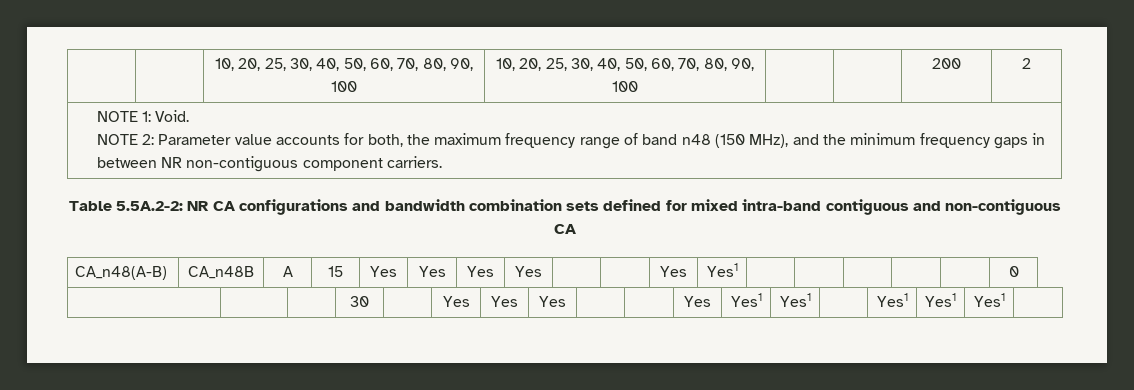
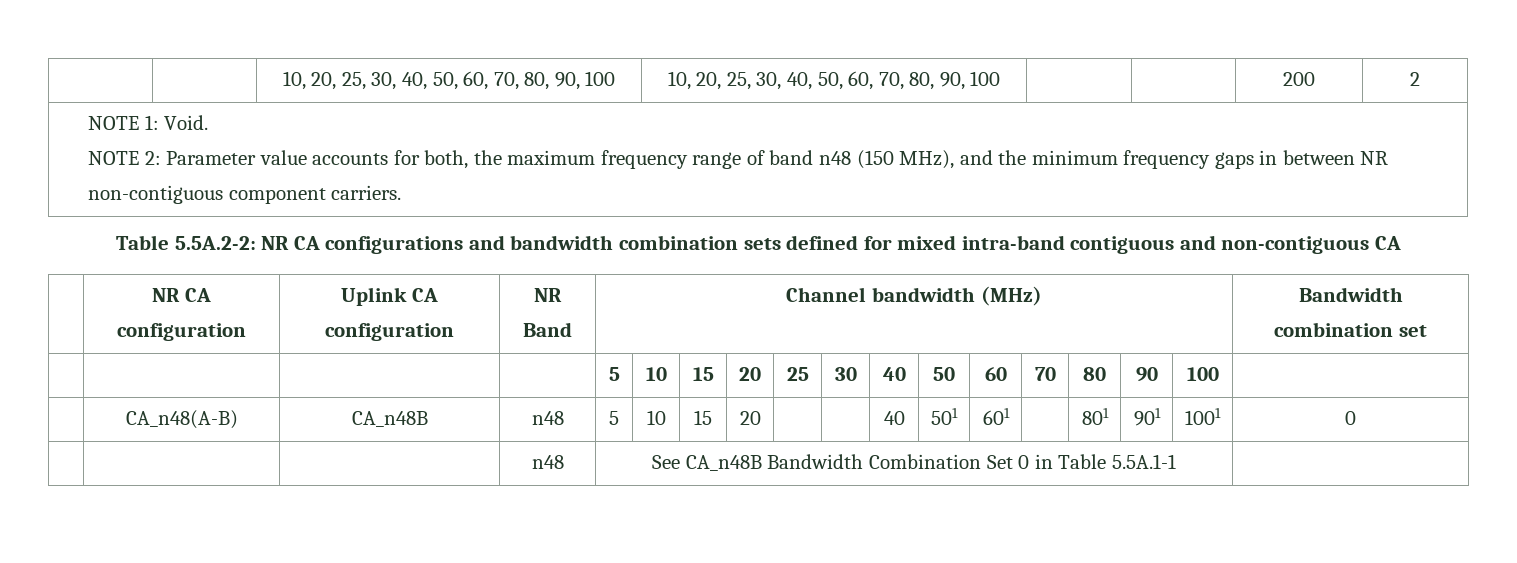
- CA_n48(A-B) | CA_n48B | A | 15 | Yes | Yes | Yes | Yes | | | Yes | Yes1 | | | | | | 0
- | | | 30 | | Yes | Yes | Yes | | | Yes | Yes1 | Yes1 | | Yes1 | Yes1 | Yes1 |
+ | NR CA configuration | Uplink CA configuration | NR Band | Channel bandwidth (MHz) | Bandwidth combination set
+ | | | | 5 | 10 | 15 | 20 | 25 | 30 | 40 | 50 | 60 | 70 | 80 | 90 | 100 |
+ | CA_n48(A-B) | CA_n48B | n48 | 5 | 10 | 15 | 20 | | | 40 | 501 | 601 | | 801 | 901 | 1001 | 0
+ | | | n48 | See CA_n48B Bandwidth Combination Set 0 in Table 5.5A.1-1 |

